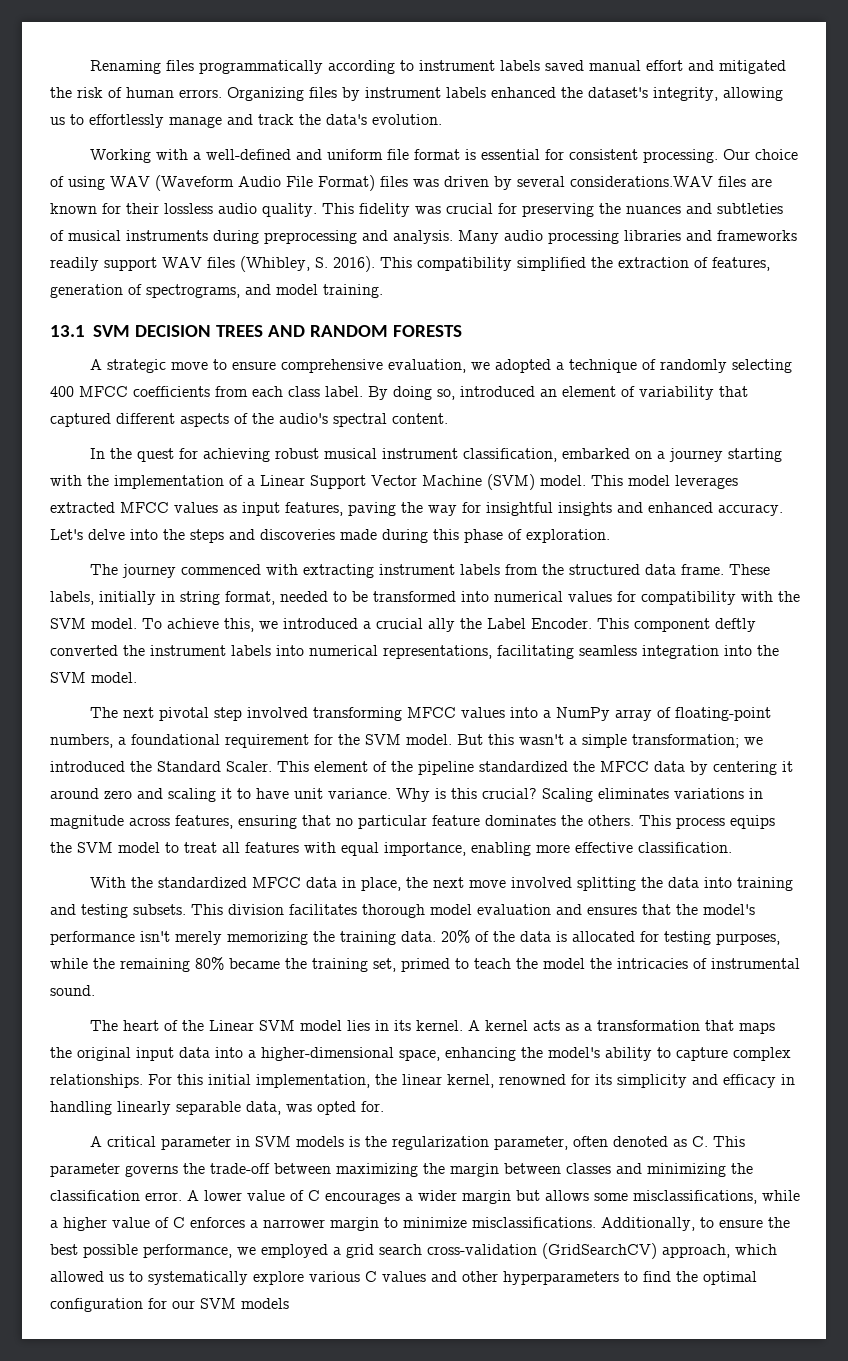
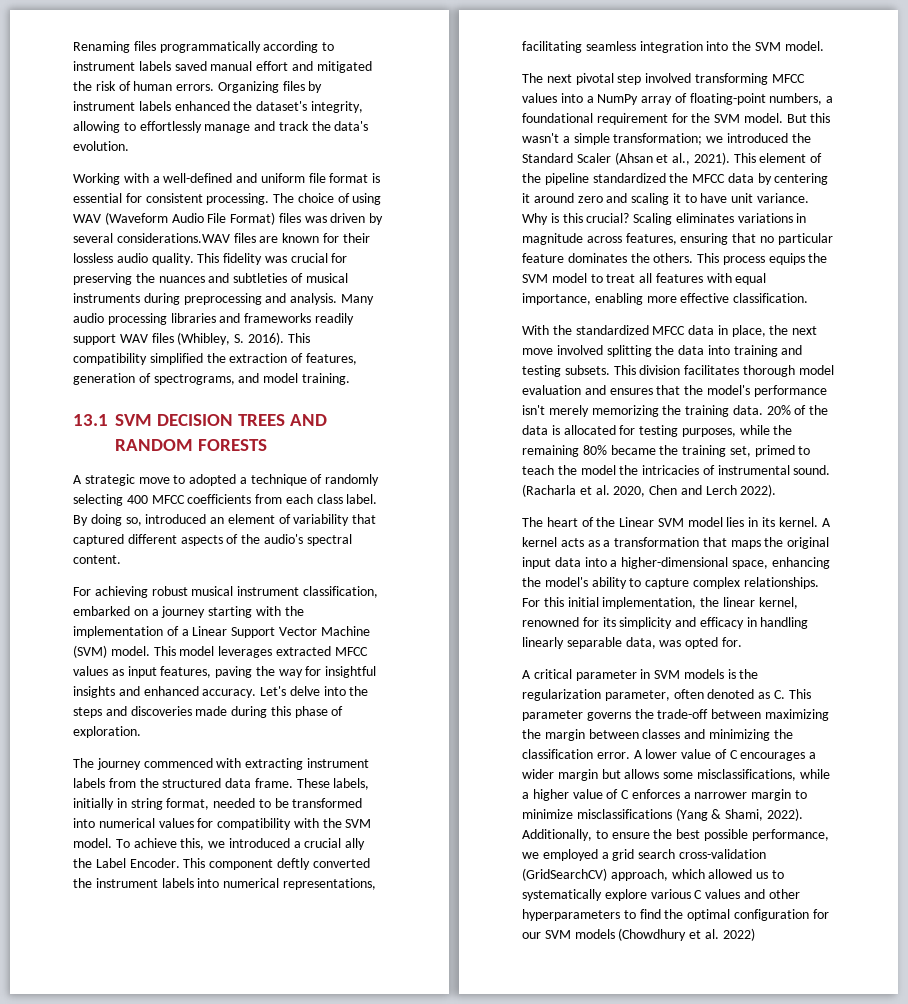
- Organizing files by instrument labels enhanced the dataset's integrity, allowing us to effortlessly manage and track the data's evolution.
+ Organizing files by instrument labels enhanced the dataset's integrity, allowing to effortlessly manage and track the data's evolution.
- Our choice of using WAV (Waveform Audio File Format) files was driven by several considerations.WAV files are known for their lossless audio quality.
+ The choice of using WAV (Waveform Audio File Format) files was driven by several considerations.WAV files are known for their lossless audio quality.
- A strategic move to ensure comprehensive evaluation, we adopted a technique of randomly selecting 400 MFCC coefficients from each class label.
+ A strategic move to adopted a technique of randomly selecting 400 MFCC coefficients from each class label.
- In the quest for achieving robust musical instrument classification, embarked on a journey starting with the implementation of a Linear Support Vector Machine (SVM) model.
+ For achieving robust musical instrument classification, embarked on a journey starting with the implementation of a Linear Support Vector Machine (SVM) model.
- But this wasn't a simple transformation; we introduced the Standard Scaler.
+ But this wasn't a simple transformation; we introduced the Standard Scaler (Ahsan et al., 2021).
+ (Racharla et al. 2020, Chen and Lerch 2022).
- A lower value of C encourages a wider margin but allows some misclassifications, while a higher value of C enforces a narrower margin to minimize misclassifications.
+ A lower value of C encourages a wider margin but allows some misclassifications, while a higher value of C enforces a narrower margin to minimize misclassifications (Yang & Shami, 2022).
- Additionally, to ensure the best possible performance, we employed a grid search cross-validation (GridSearchCV) approach, which allowed us to systematically explore various C values and other hyperparameters to find the optimal configuration for our SVM models
+ Additionally, to ensure the best possible performance, we employed a grid search cross-validation (GridSearchCV) approach, which allowed us to systematically explore various C values and other hyperparameters to find the optimal configuration for our SVM models (Chowdhury et al. 2022)

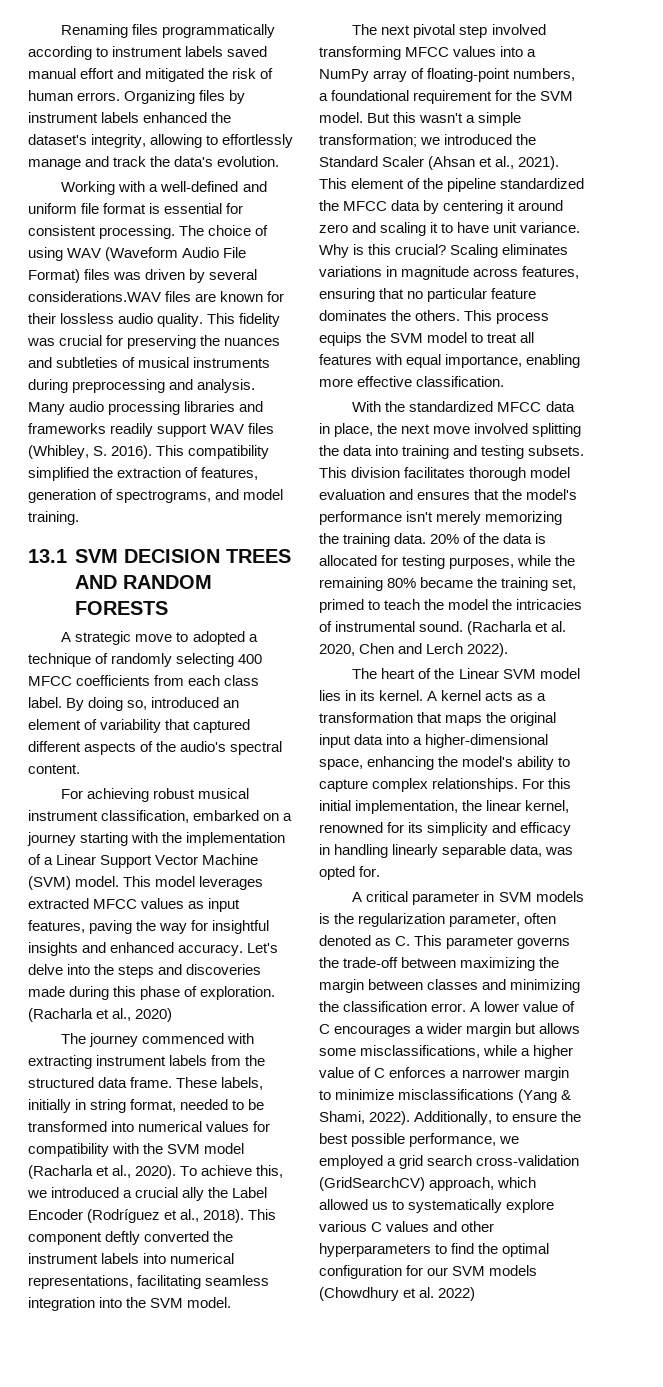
+ (Racharla et al., 2020)
- These labels, initially in string format, needed to be transformed into numerical values for compatibility with the SVM model.
+ These labels, initially in string format, needed to be transformed into numerical values for compatibility with the SVM model (Racharla et al., 2020).
- To achieve this, we introduced a crucial ally the Label Encoder.
+ To achieve this, we introduced a crucial ally the Label Encoder (Rodríguez et al., 2018).

